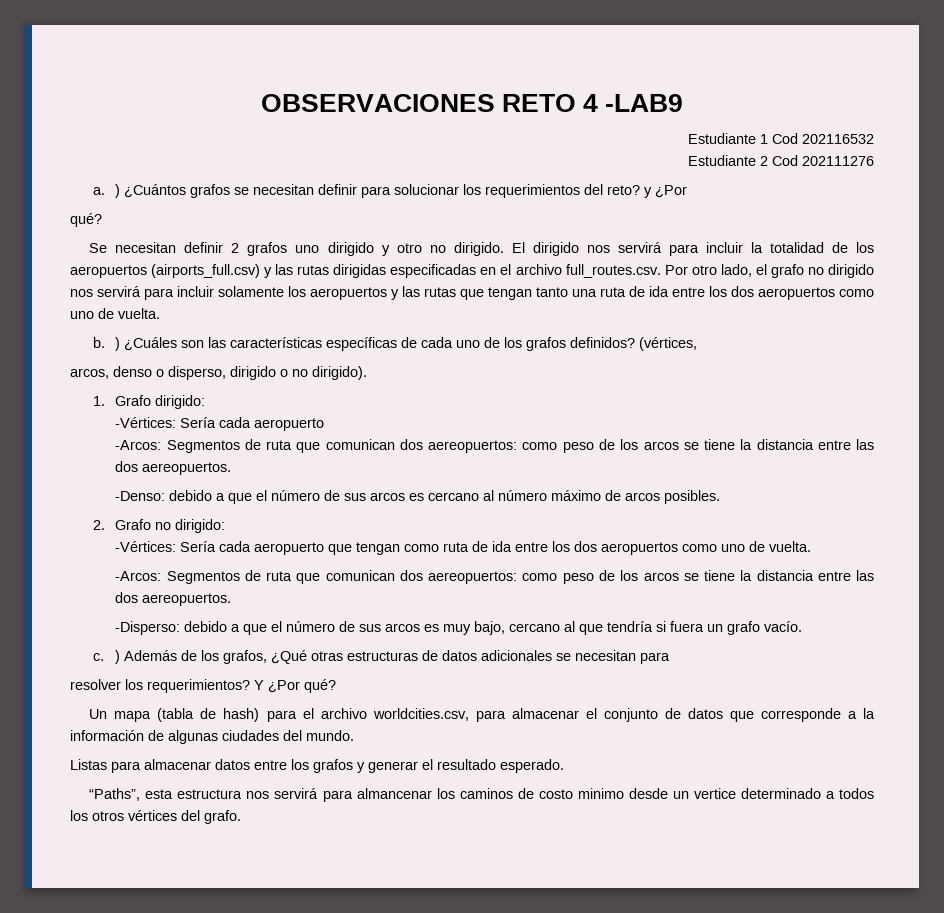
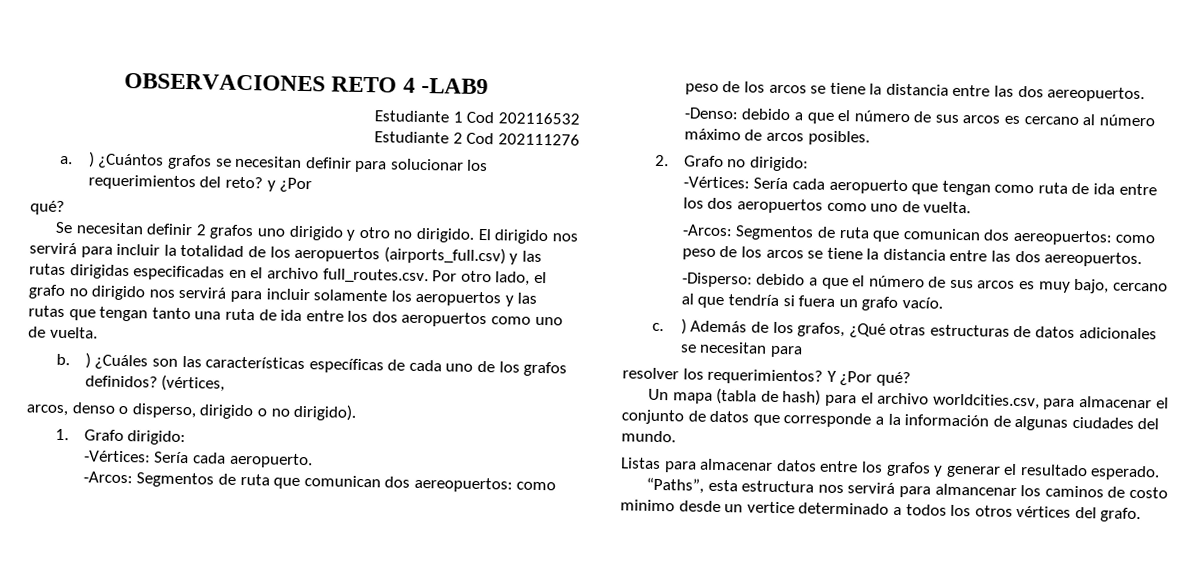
  1. Grafo dirigido:
- -Vértices: Sería cada aeropuerto
+ -Vértices: Sería cada aeropuerto.

